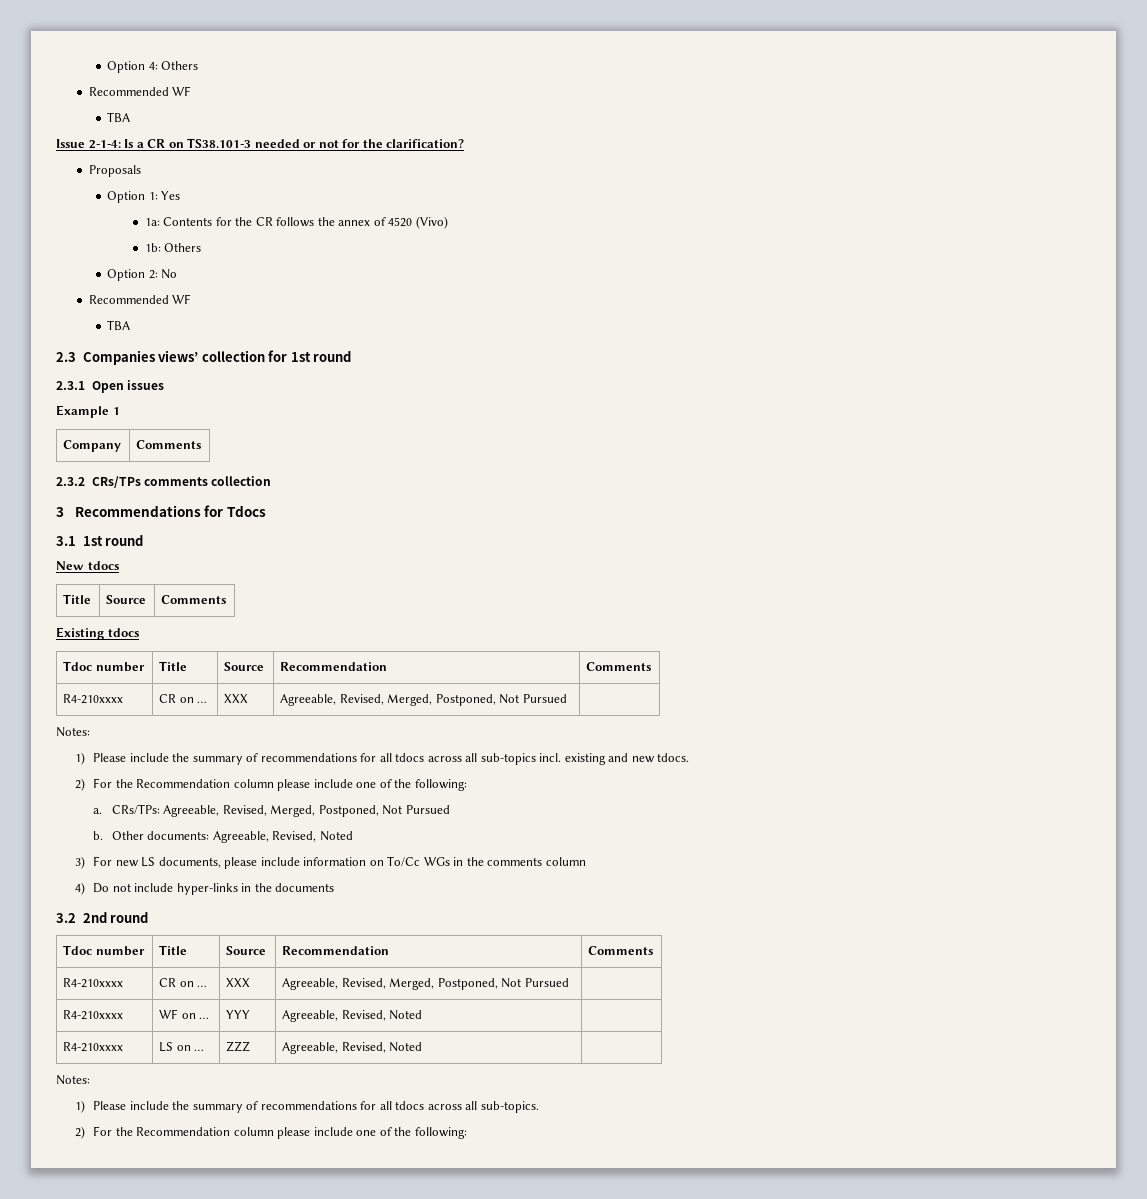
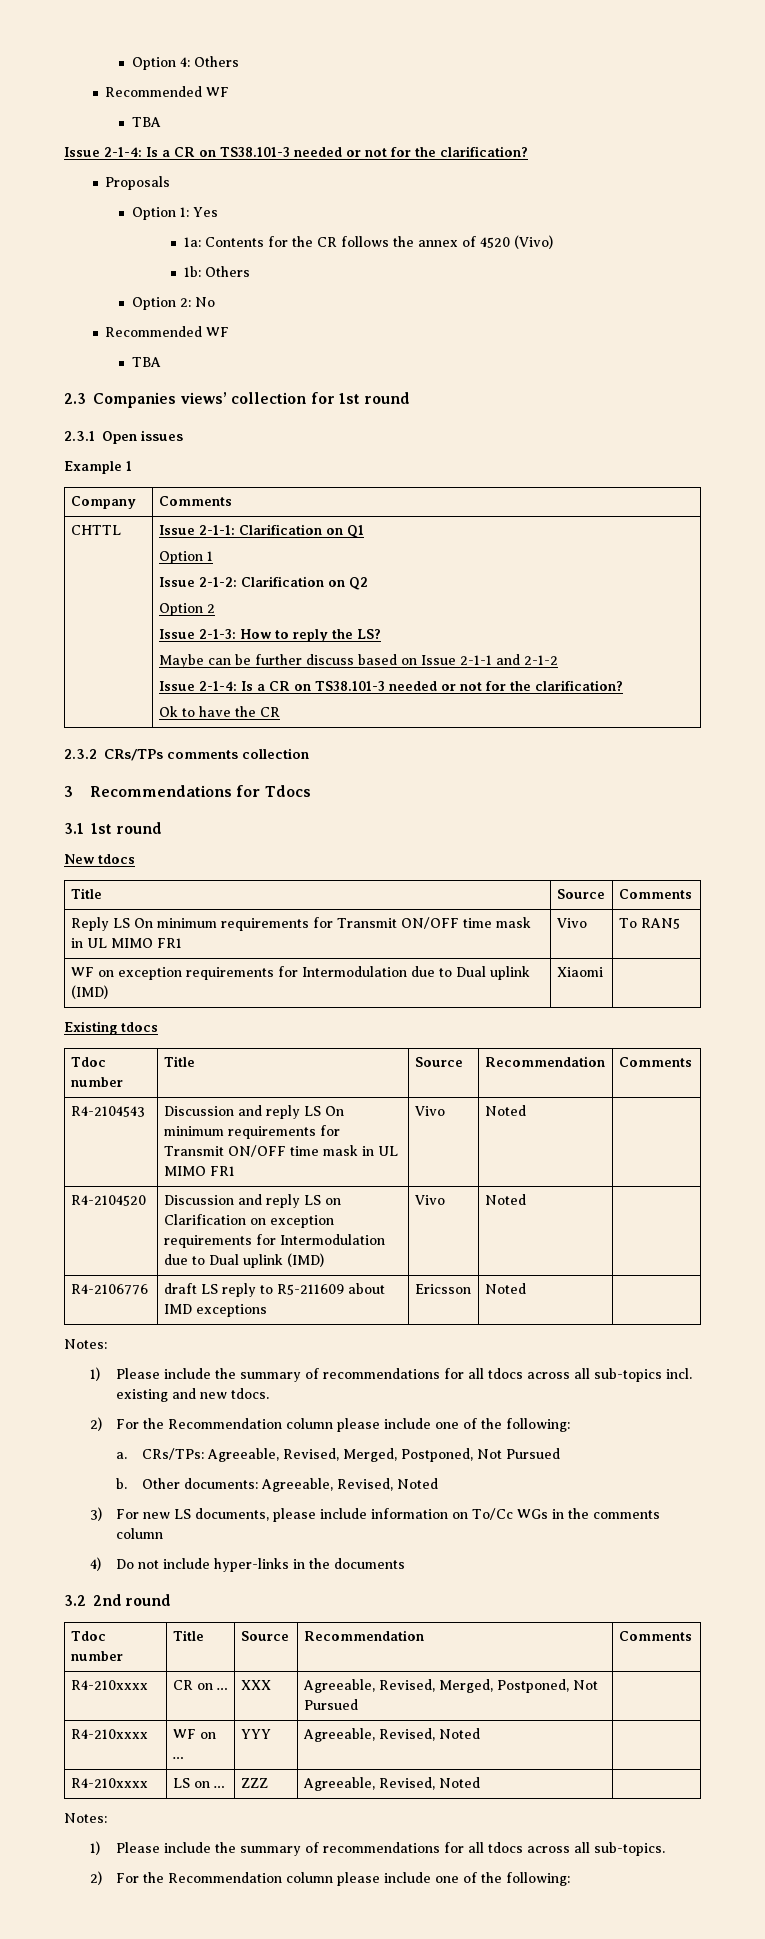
+ CHTTL | Issue 2-1-1: Clarification on Q1
+ Option 1
+ Issue 2-1-2: Clarification on Q2
+ Option 2
+ Issue 2-1-3: How to reply the LS?
+ Maybe can be further discuss based on Issue 2-1-1 and 2-1-2
+ Issue 2-1-4: Is a CR on TS38.101-3 needed or not for the clarification?
+ Ok to have the CR
+ Reply LS On minimum requirements for Transmit ON/OFF time mask in UL MIMO FR1 | Vivo | To RAN5
+ WF on exception requirements for Intermodulation due to Dual uplink (IMD) | Xiaomi |
  Existing tdocs
  Tdoc number | Title | Source | Recommendation | Comments
- R4-210xxxx | CR on … | XXX | Agreeable, Revised, Merged, Postponed, Not Pursued |
+ R4-2104543 | Discussion and reply LS On minimum requirements for Transmit ON/OFF time mask in UL MIMO FR1 | Vivo | Noted |
+ R4-2104520 | Discussion and reply LS on Clarification on exception requirements for Intermodulation due to Dual uplink (IMD) | Vivo | Noted |
+ R4-2106776 | draft LS reply to R5-211609 about IMD exceptions | Ericsson | Noted |

